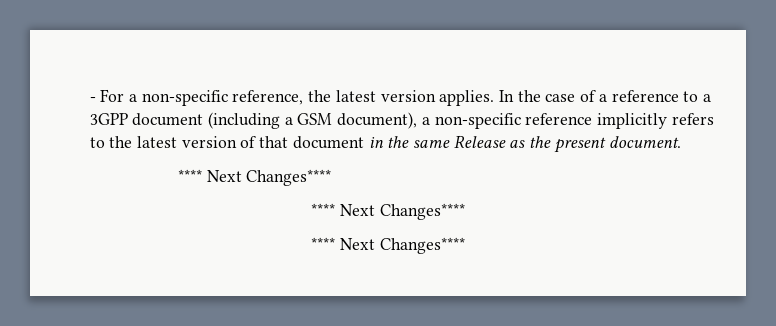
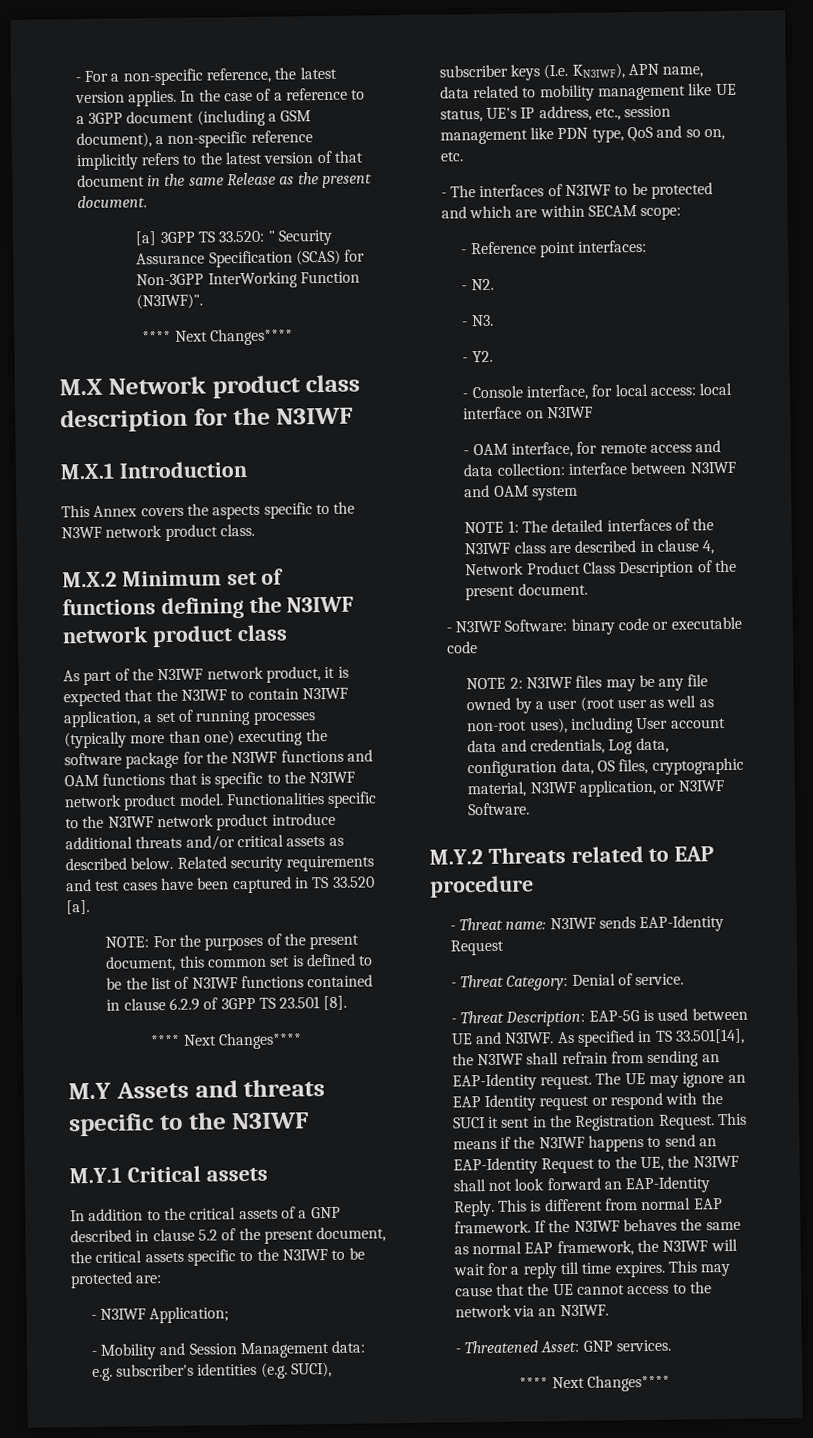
  In the case of a reference to a 3GPP document (including a GSM document), a non-specific reference implicitly refers to the latest version of that document in the same Release as the present document.
+ [a] 3GPP TS 33.520: " Security Assurance Specification (SCAS) for Non-3GPP InterWorking Function (N3IWF)".
  **** Next Changes****
+ M.X Network product class description for the N3IWF
+ M.X.1 Introduction
+ This Annex covers the aspects specific to the N3WF network product class.
+ M.X.2 Minimum set of functions defining the N3IWF network product class
+ As part of the N3IWF network product, it is expected that the N3IWF to contain N3IWF application, a set of running processes (typically more than one) executing the software package for the N3IWF functions and OAM functions that is specific to the N3IWF network product model. Functionalities specific to the N3IWF network product introduce additional threats and/or critical assets as described below. Related security requirements and test cases have been captured in TS 33.520 [a].
+ NOTE: For the purposes of the present document, this common set is defined to be the list of N3IWF functions contained in clause 6.2.9 of 3GPP TS 23.501 [8].
  **** Next Changes****
+ M.Y Assets and threats specific to the N3IWF
+ M.Y.1 Critical assets
+ In addition to the critical assets of a GNP described in clause 5.2 of the present document, the critical assets specific to the N3IWF to be protected are:
+ - N3IWF Application;
+ - Mobility and Session Management data: e.g. subscriber's identities (e.g. SUCI), subscriber keys (I.e. KN3IWF), APN name, data related to mobility management like UE status, UE's IP address, etc., session management like PDN type, QoS and so on, etc.
+ - The interfaces of N3IWF to be protected and which are within SECAM scope:
+ - Reference point interfaces:
+ - N2.
+ - N3.
+ - Y2.
+ - Console interface, for local access: local interface on N3IWF
+ - OAM interface, for remote access and data collection: interface between N3IWF and OAM system
+ NOTE 1: The detailed interfaces of the N3IWF class are described in clause 4, Network Product Class Description of the present document.
+ - N3IWF Software: binary code or executable code
+ NOTE 2: N3IWF files may be any file owned by a user (root user as well as non-root uses), including User account data and credentials, Log data, configuration data, OS files, cryptographic material, N3IWF application, or N3IWF Software.
+ M.Y.2 Threats related to EAP procedure
+ - Threat name: N3IWF sends EAP-Identity Request
+ - Threat Category: Denial of service.
+ - Threat Description: EAP-5G is used between UE and N3IWF. As specified in TS 33.501[14], the N3IWF shall refrain from sending an EAP-Identity request. The UE may ignore an EAP Identity request or respond with the SUCI it sent in the Registration Request. This means if the N3IWF happens to send an EAP-Identity Request to the UE, the N3IWF shall not look forward an EAP-Identity Reply. This is different from normal EAP framework. If the N3IWF behaves the same as normal EAP framework, the N3IWF will wait for a reply till time expires. This may cause that the UE cannot access to the network via an N3IWF.
+ - Threatened Asset: GNP services.

